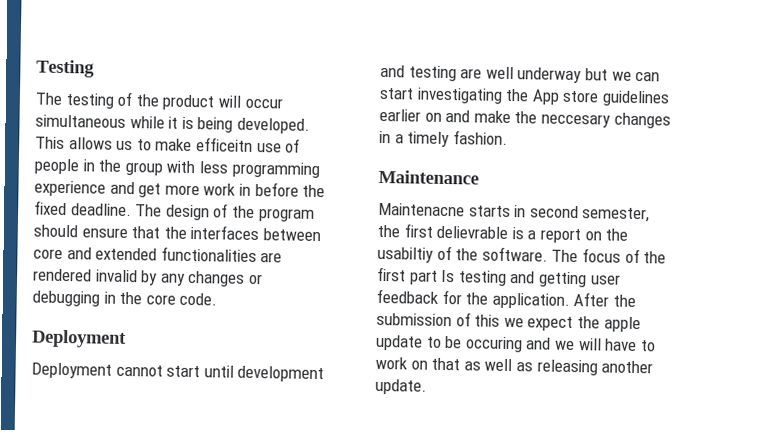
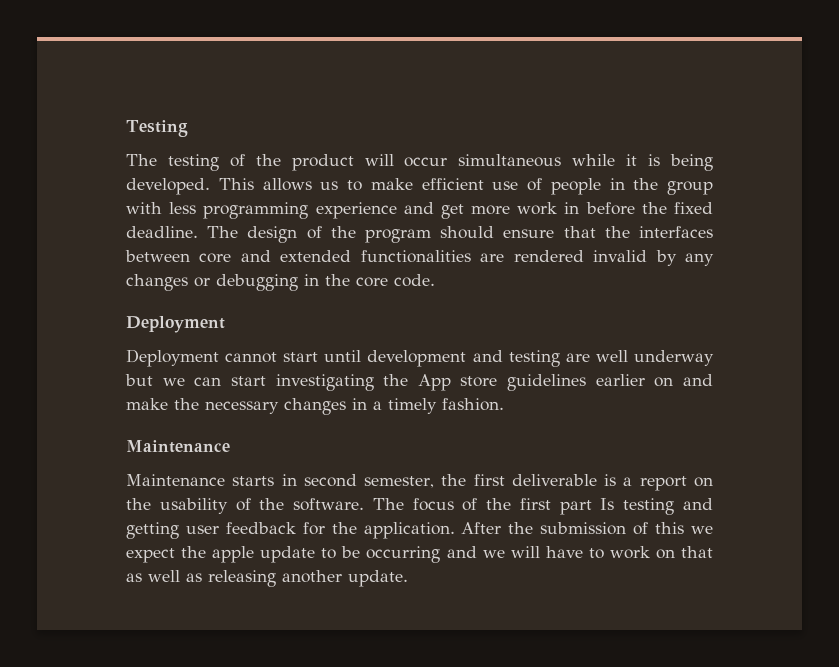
- This allows us to make efficeitn use of people in the group with less programming experience and get more work in before the fixed deadline.
+ This allows us to make efficient use of people in the group with less programming experience and get more work in before the fixed deadline.
- Deployment cannot start until development and testing are well underway but we can start investigating the App store guidelines earlier on and make the neccesary changes in a timely fashion.
+ Deployment cannot start until development and testing are well underway but we can start investigating the App store guidelines earlier on and make the necessary changes in a timely fashion.
- Maintenacne starts in second semester, the first delievrable is a report on the usabiltiy of the software.
+ Maintenance starts in second semester, the first deliverable is a report on the usability of the software.
- After the submission of this we expect the apple update to be occuring and we will have to work on that as well as releasing another update.
+ After the submission of this we expect the apple update to be occurring and we will have to work on that as well as releasing another update.

